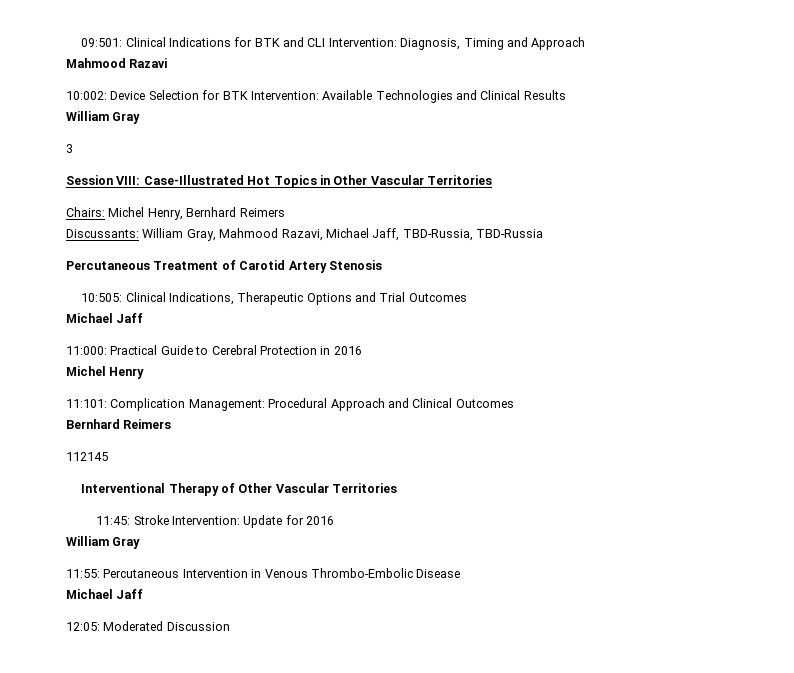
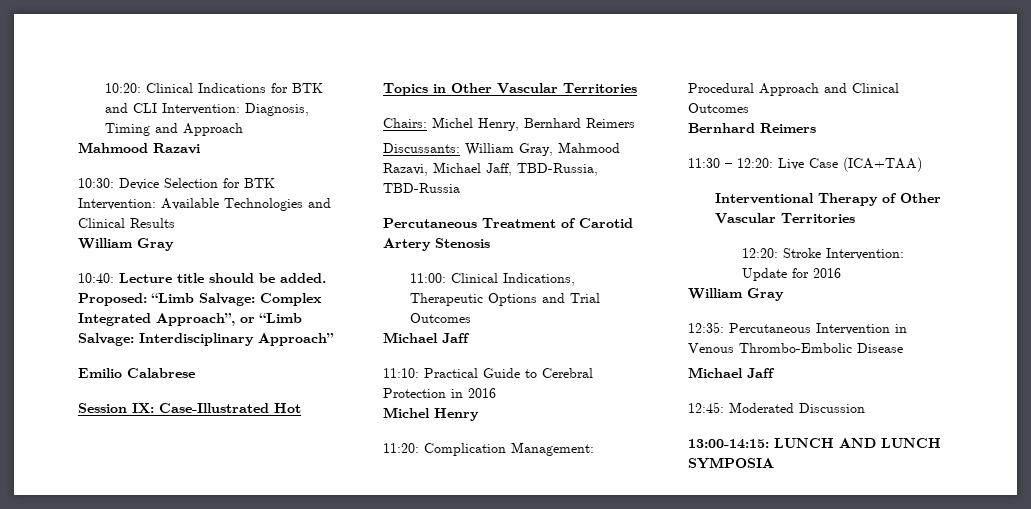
- 09:501: Clinical Indications for BTK and CLI Intervention: Diagnosis, Timing and Approach
+ 10:20: Clinical Indications for BTK and CLI Intervention: Diagnosis, Timing and Approach
- 10:002: Device Selection for BTK Intervention: Available Technologies and Clinical Results
+ 10:30: Device Selection for BTK Intervention: Available Technologies and Clinical Results
- 3
+ 10:40: Lecture title should be added. Proposed: “Limb Salvage: Complex Integrated Approach”, or “Limb Salvage: Interdisciplinary Approach”
+ Emilio Calabrese
- Session VIII: Case-Illustrated Hot Topics in Other Vascular Territories
+ Session IX: Case-Illustrated Hot Topics in Other Vascular Territories
- 10:505: Clinical Indications, Therapeutic Options and Trial Outcomes
+ 11:00: Clinical Indications, Therapeutic Options and Trial Outcomes
- 11:000: Practical Guide to Cerebral Protection in 2016
+ 11:10: Practical Guide to Cerebral Protection in 2016
- 11:101: Complication Management: Procedural Approach and Clinical Outcomes
+ 11:20: Complication Management: Procedural Approach and Clinical Outcomes
- 112145
+ 11:30 – 12:20: Live Case (ICA+TAA)
- 11:45: Stroke Intervention: Update for 2016
+ 12:20: Stroke Intervention: Update for 2016
- 11:55: Percutaneous Intervention in Venous Thrombo-Embolic Disease
+ 12:35: Percutaneous Intervention in Venous Thrombo-Embolic Disease
- 12:05: Moderated Discussion
+ 12:45: Moderated Discussion
+ 13:00-14:15: LUNCH AND LUNCH SYMPOSIA

